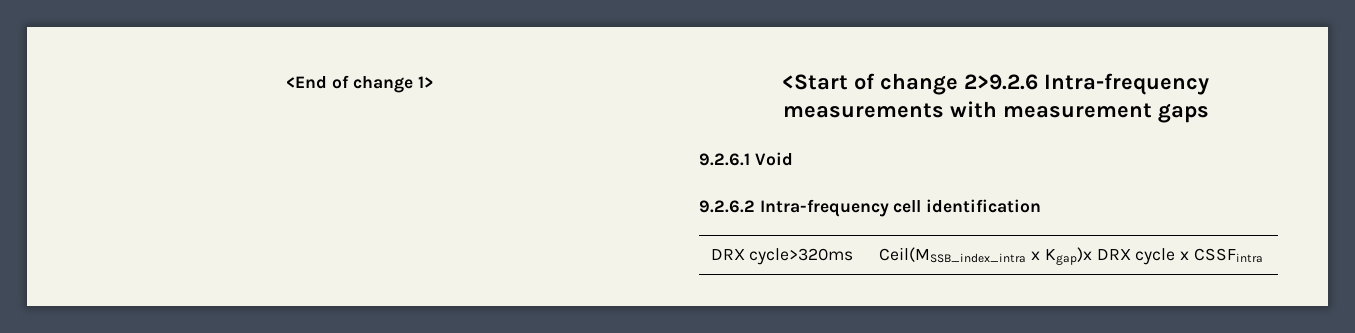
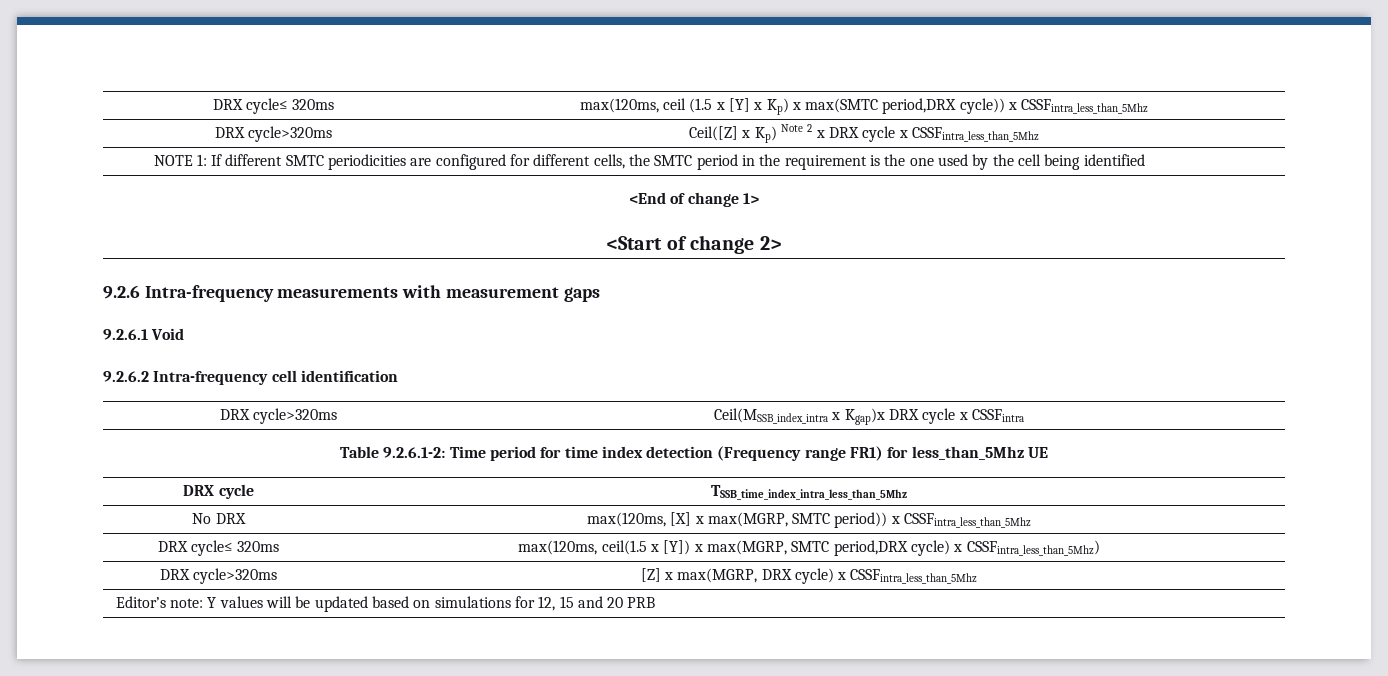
+ DRX cycle≤ 320ms | max(120ms, ceil (1.5 x [Y] x Kp) x max(SMTC period,DRX cycle)) x CSSFintra_less_than_5Mhz
+ DRX cycle>320ms | Ceil([Z] x Kp) Note 2 x DRX cycle x CSSFintra_less_than_5Mhz
+ NOTE 1: If different SMTC periodicities are configured for different cells, the SMTC period in the requirement is the one used by the cell being identified
- <Start of change 2>9.2.6 Intra-frequency measurements with measurement gaps
+ <Start of change 2>
+ 9.2.6 Intra-frequency measurements with measurement gaps
+ Table 9.2.6.1-2: Time period for time index detection (Frequency range FR1) for less_than_5Mhz UE
+ DRX cycle | TSSB_time_index_intra_less_than_5Mhz
+ No DRX | max(120ms, [X] x max(MGRP, SMTC period)) x CSSFintra_less_than_5Mhz
+ DRX cycle≤ 320ms | max(120ms, ceil(1.5 x [Y]) x max(MGRP, SMTC period,DRX cycle) x CSSFintra_less_than_5Mhz)
+ DRX cycle>320ms | [Z] x max(MGRP, DRX cycle) x CSSFintra_less_than_5Mhz
+ Editor’s note: Y values will be updated based on simulations for 12, 15 and 20 PRB

